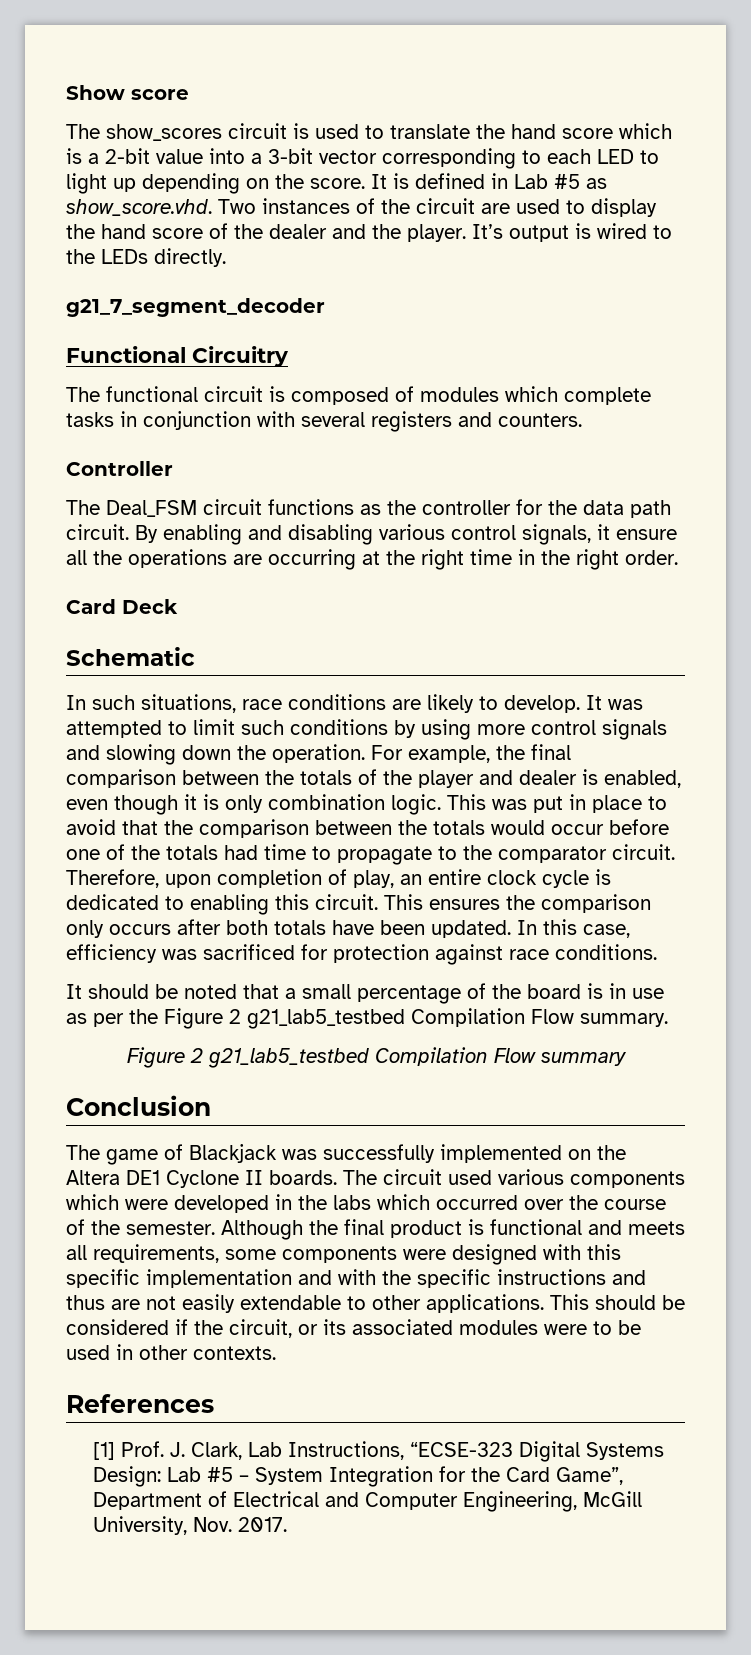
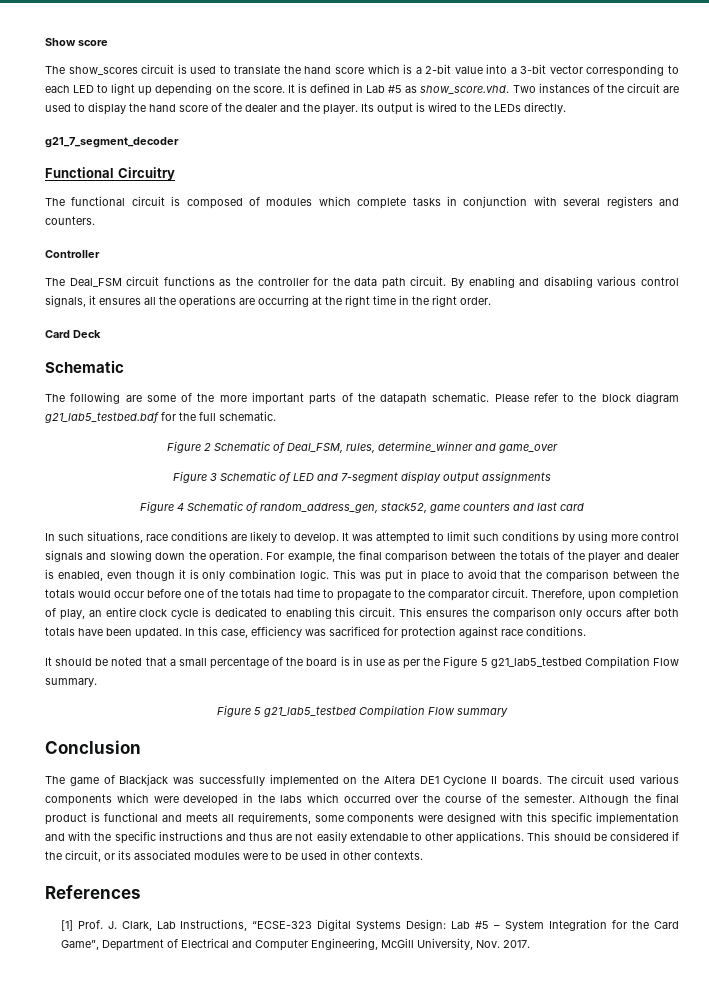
- It’s output is wired to the LEDs directly.
+ Its output is wired to the LEDs directly.
- By enabling and disabling various control signals, it ensure all the operations are occurring at the right time in the right order.
+ By enabling and disabling various control signals, it ensures all the operations are occurring at the right time in the right order.
+ The following are some of the more important parts of the datapath schematic. Please refer to the block diagram g21_lab5_testbed.bdf for the full schematic.
+ Figure 2 Schematic of Deal_FSM, rules, determine_winner and game_over
+ Figure 3 Schematic of LED and 7-segment display output assignments
+ Figure 4 Schematic of random_address_gen, stack52, game counters and last card
- It should be noted that a small percentage of the board is in use as per the Figure 2 g21_lab5_testbed Compilation Flow summary.
+ It should be noted that a small percentage of the board is in use as per the Figure 5 g21_lab5_testbed Compilation Flow summary.
- Figure 2 g21_lab5_testbed Compilation Flow summary
+ Figure 5 g21_lab5_testbed Compilation Flow summary

